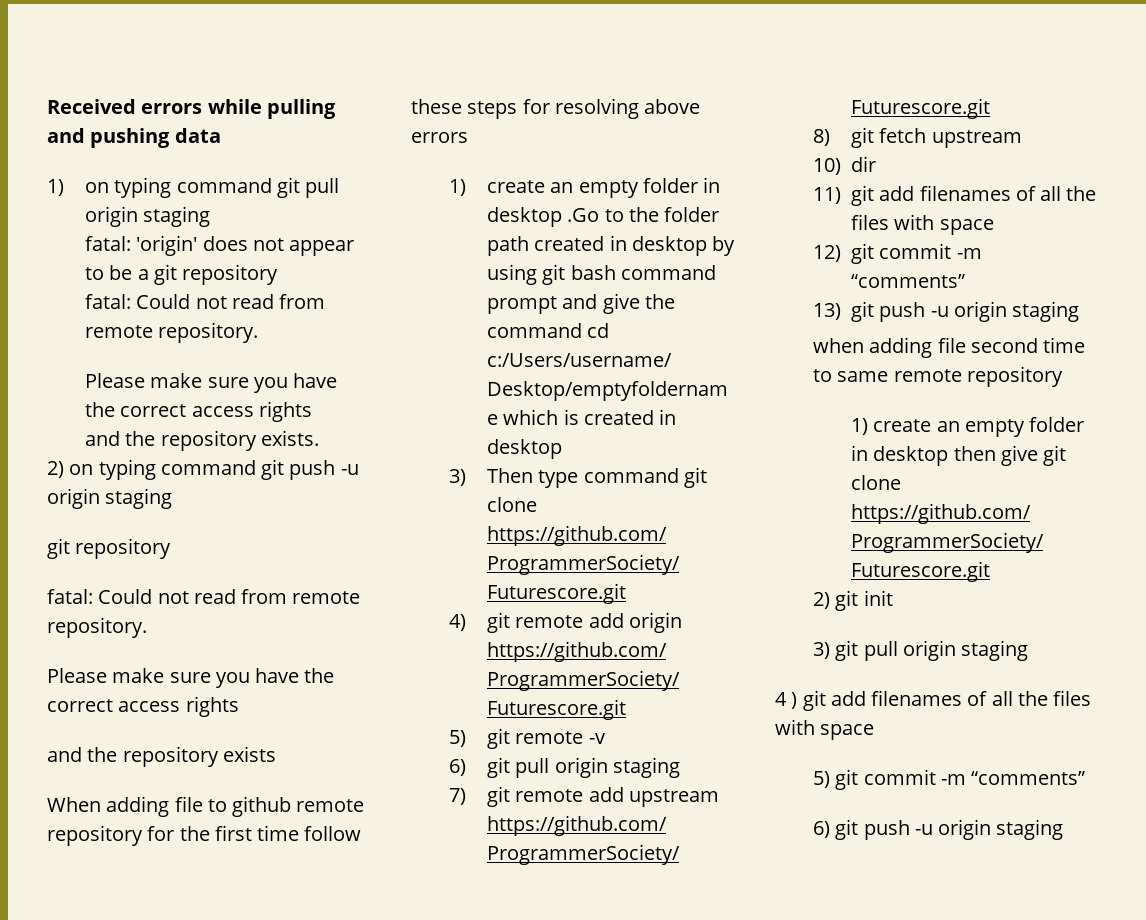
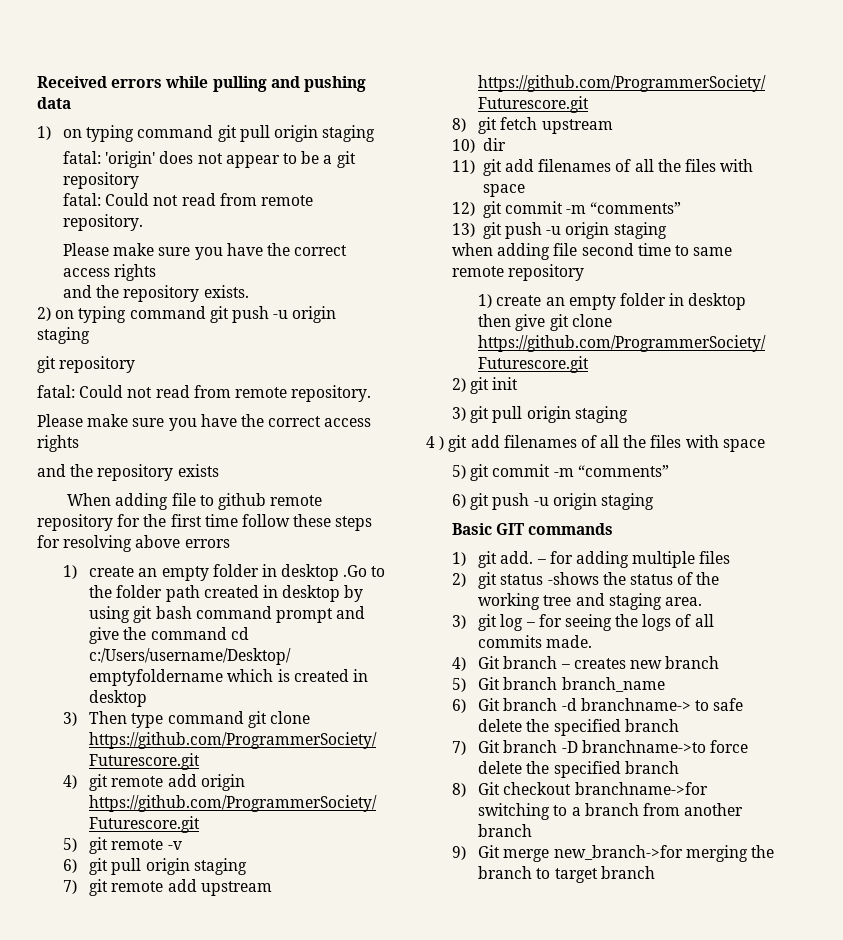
+ Basic GIT commands
+ 1) git add. – for adding multiple files
+ 2) git status -shows the status of the working tree and staging area.
+ 3) git log – for seeing the logs of all commits made.
+ 4) Git branch – creates new branch
+ 5) Git branch branch_name
+ 6) Git branch -d branchname-> to safe delete the specified branch
+ 7) Git branch -D branchname->to force delete the specified branch
+ 8) Git checkout branchname->for switching to a branch from another branch
+ 9) Git merge new_branch->for merging the branch to target branch

